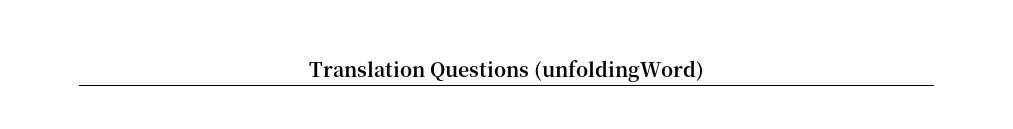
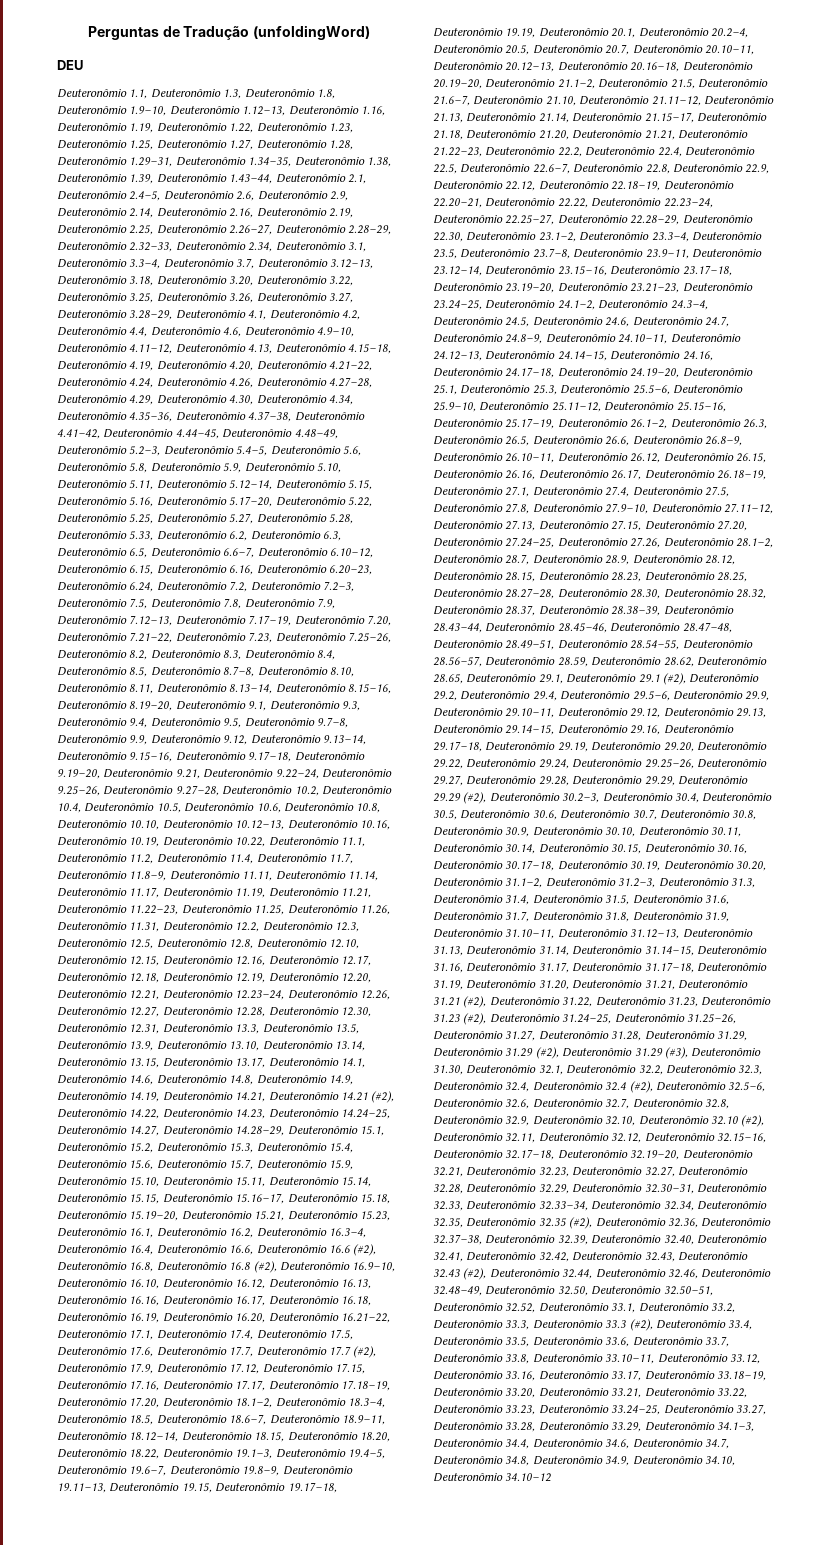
- Translation Questions (unfoldingWord)
+ Perguntas de Tradução (unfoldingWord)
+ DEU
+ Deuteronômio 1.1, Deuteronômio 1.3, Deuteronômio 1.8, Deuteronômio 1.9–10, Deuteronômio 1.12–13, Deuteronômio 1.16, Deuteronômio 1.19, Deuteronômio 1.22, Deuteronômio 1.23, Deuteronômio 1.25, Deuteronômio 1.27, Deuteronômio 1.28, Deuteronômio 1.29–31, Deuteronômio 1.34–35, Deuteronômio 1.38, Deuteronômio 1.39, Deuteronômio 1.43–44, Deuteronômio 2.1, Deuteronômio 2.4–5, Deuteronômio 2.6, Deuteronômio 2.9, Deuteronômio 2.14, Deuteronômio 2.16, Deuteronômio 2.19, Deuteronômio 2.25, Deuteronômio 2.26–27, Deuteronômio 2.28–29, Deuteronômio 2.32–33, Deuteronômio 2.34, Deuteronômio 3.1, Deuteronômio 3.3–4, Deuteronômio 3.7, Deuteronômio 3.12–13, Deuteronômio 3.18, Deuteronômio 3.20, Deuteronômio 3.22, Deuteronômio 3.25, Deuteronômio 3.26, Deuteronômio 3.27, Deuteronômio 3.28–29, Deuteronômio 4.1, Deuteronômio 4.2, Deuteronômio 4.4, Deuteronômio 4.6, Deuteronômio 4.9–10, Deuteronômio 4.11–12, Deuteronômio 4.13, Deuteronômio 4.15–18, Deuteronômio 4.19, Deuteronômio 4.20, Deuteronômio 4.21–22, Deuteronômio 4.24, Deuteronômio 4.26, Deuteronômio 4.27–28, Deuteronômio 4.29, Deuteronômio 4.30, Deuteronômio 4.34, Deuteronômio 4.35–36, Deuteronômio 4.37–38, Deuteronômio 4.41–42, Deuteronômio 4.44–45, Deuteronômio 4.48–49, Deuteronômio 5.2–3, Deuteronômio 5.4–5, Deuteronômio 5.6, Deuteronômio 5.8, Deuteronômio 5.9, Deuteronômio 5.10, Deuteronômio 5.11, Deuteronômio 5.12–14, Deuteronômio 5.15, Deuteronômio 5.16, Deuteronômio 5.17–20, Deuteronômio 5.22, Deuteronômio 5.25, Deuteronômio 5.27, Deuteronômio 5.28, Deuteronômio 5.33, Deuteronômio 6.2, Deuteronômio 6.3, Deuteronômio 6.5, Deuteronômio 6.6–7, Deuteronômio 6.10–12, Deuteronômio 6.15, Deuteronômio 6.16, Deuteronômio 6.20–23, Deuteronômio 6.24, Deuteronômio 7.2, Deuteronômio 7.2–3, Deuteronômio 7.5, Deuteronômio 7.8, Deuteronômio 7.9, Deuteronômio 7.12–13, Deuteronômio 7.17–19, Deuteronômio 7.20, Deuteronômio 7.21–22, Deuteronômio 7.23, Deuteronômio 7.25–26, Deuteronômio 8.2, Deuteronômio 8.3, Deuteronômio 8.4, Deuteronômio 8.5, Deuteronômio 8.7–8, Deuteronômio 8.10, Deuteronômio 8.11, Deuteronômio 8.13–14, Deuteronômio 8.15–16, Deuteronômio 8.19–20, Deuteronômio 9.1, Deuteronômio 9.3, Deuteronômio 9.4, Deuteronômio 9.5, Deuteronômio 9.7–8, Deuteronômio 9.9, Deuteronômio 9.12, Deuteronômio 9.13–14, Deuteronômio 9.15–16, Deuteronômio 9.17–18, Deuteronômio 9.19–20, Deuteronômio 9.21, Deuteronômio 9.22–24, Deuteronômio 9.25–26, Deuteronômio 9.27–28, Deuteronômio 10.2, Deuteronômio 10.4, Deuteronômio 10.5, Deuteronômio 10.6, Deuteronômio 10.8, Deuteronômio 10.10, Deuteronômio 10.12–13, Deuteronômio 10.16, Deuteronômio 10.19, Deuteronômio 10.22, Deuteronômio 11.1, Deuteronômio 11.2, Deuteronômio 11.4, Deuteronômio 11.7, Deuteronômio 11.8–9, Deuteronômio 11.11, Deuteronômio 11.14, Deuteronômio 11.17, Deuteronômio 11.19, Deuteronômio 11.21, Deuteronômio 11.22–23, Deuteronômio 11.25, Deuteronômio 11.26, Deuteronômio 11.31, Deuteronômio 12.2, Deuteronômio 12.3, Deuteronômio 12.5, Deuteronômio 12.8, Deuteronômio 12.10, Deuteronômio 12.15, Deuteronômio 12.16, Deuteronômio 12.17, Deuteronômio 12.18, Deuteronômio 12.19, Deuteronômio 12.20, Deuteronômio 12.21, Deuteronômio 12.23–24, Deuteronômio 12.26, Deuteronômio 12.27, Deuteronômio 12.28, Deuteronômio 12.30, Deuteronômio 12.31, Deuteronômio 13.3, Deuteronômio 13.5, Deuteronômio 13.9, Deuteronômio 13.10, Deuteronômio 13.14, Deuteronômio 13.15, Deuteronômio 13.17, Deuteronômio 14.1, Deuteronômio 14.6, Deuteronômio 14.8, Deuteronômio 14.9, Deuteronômio 14.19, Deuteronômio 14.21, Deuteronômio 14.21 (#2), Deuteronômio 14.22, Deuteronômio 14.23, Deuteronômio 14.24–25, Deuteronômio 14.27, Deuteronômio 14.28–29, Deuteronômio 15.1, Deuteronômio 15.2, Deuteronômio 15.3, Deuteronômio 15.4, Deuteronômio 15.6, Deuteronômio 15.7, Deuteronômio 15.9, Deuteronômio 15.10, Deuteronômio 15.11, Deuteronômio 15.14, Deuteronômio 15.15, Deuteronômio 15.16–17, Deuteronômio 15.18, Deuteronômio 15.19–20, Deuteronômio 15.21, Deuteronômio 15.23, Deuteronômio 16.1, Deuteronômio 16.2, Deuteronômio 16.3–4, Deuteronômio 16.4, Deuteronômio 16.6, Deuteronômio 16.6 (#2), Deuteronômio 16.8, Deuteronômio 16.8 (#2), Deuteronômio 16.9–10, Deuteronômio 16.10, Deuteronômio 16.12, Deuteronômio 16.13, Deuteronômio 16.16, Deuteronômio 16.17, Deuteronômio 16.18, Deuteronômio 16.19, Deuteronômio 16.20, Deuteronômio 16.21–22, Deuteronômio 17.1, Deuteronômio 17.4, Deuteronômio 17.5, Deuteronômio 17.6, Deuteronômio 17.7, Deuteronômio 17.7 (#2), Deuteronômio 17.9, Deuteronômio 17.12, Deuteronômio 17.15, Deuteronômio 17.16, Deuteronômio 17.17, Deuteronômio 17.18–19, Deuteronômio 17.20, Deuteronômio 18.1–2, Deuteronômio 18.3–4, Deuteronômio 18.5, Deuteronômio 18.6–7, Deuteronômio 18.9–11, Deuteronômio 18.12–14, Deuteronômio 18.15, Deuteronômio 18.20, Deuteronômio 18.22, Deuteronômio 19.1–3, Deuteronômio 19.4–5, Deuteronômio 19.6–7, Deuteronômio 19.8–9, Deuteronômio 19.11–13, Deuteronômio 19.15, Deuteronômio 19.17–18, Deuteronômio 19.19, Deuteronômio 20.1, Deuteronômio 20.2–4, Deuteronômio 20.5, Deuteronômio 20.7, Deuteronômio 20.10–11, Deuteronômio 20.12–13, Deuteronômio 20.16–18, Deuteronômio 20.19–20, Deuteronômio 21.1–2, Deuteronômio 21.5, Deuteronômio 21.6–7, Deuteronômio 21.10, Deuteronômio 21.11–12, Deuteronômio 21.13, Deuteronômio 21.14, Deuteronômio 21.15–17, Deuteronômio 21.18, Deuteronômio 21.20, Deuteronômio 21.21, Deuteronômio 21.22–23, Deuteronômio 22.2, Deuteronômio 22.4, Deuteronômio 22.5, Deuteronômio 22.6–7, Deuteronômio 22.8, Deuteronômio 22.9, Deuteronômio 22.12, Deuteronômio 22.18–19, Deuteronômio 22.20–21, Deuteronômio 22.22, Deuteronômio 22.23–24, Deuteronômio 22.25–27, Deuteronômio 22.28–29, Deuteronômio 22.30, Deuteronômio 23.1–2, Deuteronômio 23.3–4, Deuteronômio 23.5, Deuteronômio 23.7–8, Deuteronômio 23.9–11, Deuteronômio 23.12–14, Deuteronômio 23.15–16, Deuteronômio 23.17–18, Deuteronômio 23.19–20, Deuteronômio 23.21–23, Deuteronômio 23.24–25, Deuteronômio 24.1–2, Deuteronômio 24.3–4, Deuteronômio 24.5, Deuteronômio 24.6, Deuteronômio 24.7, Deuteronômio 24.8–9, Deuteronômio 24.10–11, Deuteronômio 24.12–13, Deuteronômio 24.14–15, Deuteronômio 24.16, Deuteronômio 24.17–18, Deuteronômio 24.19–20, Deuteronômio 25.1, Deuteronômio 25.3, Deuteronômio 25.5–6, Deuteronômio 25.9–10, Deuteronômio 25.11–12, Deuteronômio 25.15–16, Deuteronômio 25.17–19, Deuteronômio 26.1–2, Deuteronômio 26.3, Deuteronômio 26.5, Deuteronômio 26.6, Deuteronômio 26.8–9, Deuteronômio 26.10–11, Deuteronômio 26.12, Deuteronômio 26.15, Deuteronômio 26.16, Deuteronômio 26.17, Deuteronômio 26.18–19, Deuteronômio 27.1, Deuteronômio 27.4, Deuteronômio 27.5, Deuteronômio 27.8, Deuteronômio 27.9–10, Deuteronômio 27.11–12, Deuteronômio 27.13, Deuteronômio 27.15, Deuteronômio 27.20, Deuteronômio 27.24–25, Deuteronômio 27.26, Deuteronômio 28.1–2, Deuteronômio 28.7, Deuteronômio 28.9, Deuteronômio 28.12, Deuteronômio 28.15, Deuteronômio 28.23, Deuteronômio 28.25, Deuteronômio 28.27–28, Deuteronômio 28.30, Deuteronômio 28.32, Deuteronômio 28.37, Deuteronômio 28.38–39, Deuteronômio 28.43–44, Deuteronômio 28.45–46, Deuteronômio 28.47–48, Deuteronômio 28.49–51, Deuteronômio 28.54–55, Deuteronômio 28.56–57, Deuteronômio 28.59, Deuteronômio 28.62, Deuteronômio 28.65, Deuteronômio 29.1, Deuteronômio 29.1 (#2), Deuteronômio 29.2, Deuteronômio 29.4, Deuteronômio 29.5–6, Deuteronômio 29.9, Deuteronômio 29.10–11, Deuteronômio 29.12, Deuteronômio 29.13, Deuteronômio 29.14–15, Deuteronômio 29.16, Deuteronômio 29.17–18, Deuteronômio 29.19, Deuteronômio 29.20, Deuteronômio 29.22, Deuteronômio 29.24, Deuteronômio 29.25–26, Deuteronômio 29.27, Deuteronômio 29.28, Deuteronômio 29.29, Deuteronômio 29.29 (#2), Deuteronômio 30.2–3, Deuteronômio 30.4, Deuteronômio 30.5, Deuteronômio 30.6, Deuteronômio 30.7, Deuteronômio 30.8, Deuteronômio 30.9, Deuteronômio 30.10, Deuteronômio 30.11, Deuteronômio 30.14, Deuteronômio 30.15, Deuteronômio 30.16, Deuteronômio 30.17–18, Deuteronômio 30.19, Deuteronômio 30.20, Deuteronômio 31.1–2, Deuteronômio 31.2–3, Deuteronômio 31.3, Deuteronômio 31.4, Deuteronômio 31.5, Deuteronômio 31.6, Deuteronômio 31.7, Deuteronômio 31.8, Deuteronômio 31.9, Deuteronômio 31.10–11, Deuteronômio 31.12–13, Deuteronômio 31.13, Deuteronômio 31.14, Deuteronômio 31.14–15, Deuteronômio 31.16, Deuteronômio 31.17, Deuteronômio 31.17–18, Deuteronômio 31.19, Deuteronômio 31.20, Deuteronômio 31.21, Deuteronômio 31.21 (#2), Deuteronômio 31.22, Deuteronômio 31.23, Deuteronômio 31.23 (#2), Deuteronômio 31.24–25, Deuteronômio 31.25–26, Deuteronômio 31.27, Deuteronômio 31.28, Deuteronômio 31.29, Deuteronômio 31.29 (#2), Deuteronômio 31.29 (#3), Deuteronômio 31.30, Deuteronômio 32.1, Deuteronômio 32.2, Deuteronômio 32.3, Deuteronômio 32.4, Deuteronômio 32.4 (#2), Deuteronômio 32.5–6, Deuteronômio 32.6, Deuteronômio 32.7, Deuteronômio 32.8, Deuteronômio 32.9, Deuteronômio 32.10, Deuteronômio 32.10 (#2), Deuteronômio 32.11, Deuteronômio 32.12, Deuteronômio 32.15–16, Deuteronômio 32.17–18, Deuteronômio 32.19–20, Deuteronômio 32.21, Deuteronômio 32.23, Deuteronômio 32.27, Deuteronômio 32.28, Deuteronômio 32.29, Deuteronômio 32.30–31, Deuteronômio 32.33, Deuteronômio 32.33–34, Deuteronômio 32.34, Deuteronômio 32.35, Deuteronômio 32.35 (#2), Deuteronômio 32.36, Deuteronômio 32.37–38, Deuteronômio 32.39, Deuteronômio 32.40, Deuteronômio 32.41, Deuteronômio 32.42, Deuteronômio 32.43, Deuteronômio 32.43 (#2), Deuteronômio 32.44, Deuteronômio 32.46, Deuteronômio 32.48–49, Deuteronômio 32.50, Deuteronômio 32.50–51, Deuteronômio 32.52, Deuteronômio 33.1, Deuteronômio 33.2, Deuteronômio 33.3, Deuteronômio 33.3 (#2), Deuteronômio 33.4, Deuteronômio 33.5, Deuteronômio 33.6, Deuteronômio 33.7, Deuteronômio 33.8, Deuteronômio 33.10–11, Deuteronômio 33.12, Deuteronômio 33.16, Deuteronômio 33.17, Deuteronômio 33.18–19, Deuteronômio 33.20, Deuteronômio 33.21, Deuteronômio 33.22, Deuteronômio 33.23, Deuteronômio 33.24–25, Deuteronômio 33.27, Deuteronômio 33.28, Deuteronômio 33.29, Deuteronômio 34.1–3, Deuteronômio 34.4, Deuteronômio 34.6, Deuteronômio 34.7, Deuteronômio 34.8, Deuteronômio 34.9, Deuteronômio 34.10, Deuteronômio 34.10–12

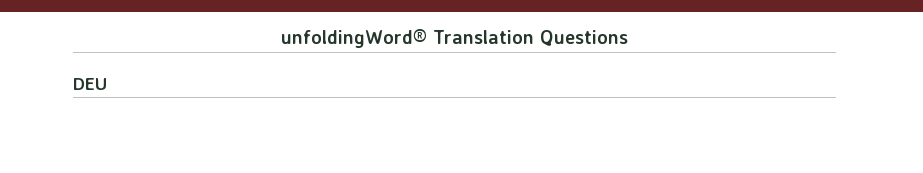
- Perguntas de Tradução (unfoldingWord)
+ unfoldingWord® Translation Questions
  DEU
- Deuteronômio 1.1, Deuteronômio 1.3, Deuteronômio 1.8, Deuteronômio 1.9–10, Deuteronômio 1.12–13, Deuteronômio 1.16, Deuteronômio 1.19, Deuteronômio 1.22, Deuteronômio 1.23, Deuteronômio 1.25, Deuteronômio 1.27, Deuteronômio 1.28, Deuteronômio 1.29–31, Deuteronômio 1.34–35, Deuteronômio 1.38, Deuteronômio 1.39, Deuteronômio 1.43–44, Deuteronômio 2.1, Deuteronômio 2.4–5, Deuteronômio 2.6, Deuteronômio 2.9, Deuteronômio 2.14, Deuteronômio 2.16, Deuteronômio 2.19, Deuteronômio 2.25, Deuteronômio 2.26–27, Deuteronômio 2.28–29, Deuteronômio 2.32–33, Deuteronômio 2.34, Deuteronômio 3.1, Deuteronômio 3.3–4, Deuteronômio 3.7, Deuteronômio 3.12–13, Deuteronômio 3.18, Deuteronômio 3.20, Deuteronômio 3.22, Deuteronômio 3.25, Deuteronômio 3.26, Deuteronômio 3.27, Deuteronômio 3.28–29, Deuteronômio 4.1, Deuteronômio 4.2, Deuteronômio 4.4, Deuteronômio 4.6, Deuteronômio 4.9–10, Deuteronômio 4.11–12, Deuteronômio 4.13, Deuteronômio 4.15–18, Deuteronômio 4.19, Deuteronômio 4.20, Deuteronômio 4.21–22, Deuteronômio 4.24, Deuteronômio 4.26, Deuteronômio 4.27–28, Deuteronômio 4.29, Deuteronômio 4.30, Deuteronômio 4.34, Deuteronômio 4.35–36, Deuteronômio 4.37–38, Deuteronômio 4.41–42, Deuteronômio 4.44–45, Deuteronômio 4.48–49, Deuteronômio 5.2–3, Deuteronômio 5.4–5, Deuteronômio 5.6, Deuteronômio 5.8, Deuteronômio 5.9, Deuteronômio 5.10, Deuteronômio 5.11, Deuteronômio 5.12–14, Deuteronômio 5.15, Deuteronômio 5.16, Deuteronômio 5.17–20, Deuteronômio 5.22, Deuteronômio 5.25, Deuteronômio 5.27, Deuteronômio 5.28, Deuteronômio 5.33, Deuteronômio 6.2, Deuteronômio 6.3, Deuteronômio 6.5, Deuteronômio 6.6–7, Deuteronômio 6.10–12, Deuteronômio 6.15, Deuteronômio 6.16, Deuteronômio 6.20–23, Deuteronômio 6.24, Deuteronômio 7.2, Deuteronômio 7.2–3, Deuteronômio 7.5, Deuteronômio 7.8, Deuteronômio 7.9, Deuteronômio 7.12–13, Deuteronômio 7.17–19, Deuteronômio 7.20, Deuteronômio 7.21–22, Deuteronômio 7.23, Deuteronômio 7.25–26, Deuteronômio 8.2, Deuteronômio 8.3, Deuteronômio 8.4, Deuteronômio 8.5, Deuteronômio 8.7–8, Deuteronômio 8.10, Deuteronômio 8.11, Deuteronômio 8.13–14, Deuteronômio 8.15–16, Deuteronômio 8.19–20, Deuteronômio 9.1, Deuteronômio 9.3, Deuteronômio 9.4, Deuteronômio 9.5, Deuteronômio 9.7–8, Deuteronômio 9.9, Deuteronômio 9.12, Deuteronômio 9.13–14, Deuteronômio 9.15–16, Deuteronômio 9.17–18, Deuteronômio 9.19–20, Deuteronômio 9.21, Deuteronômio 9.22–24, Deuteronômio 9.25–26, Deuteronômio 9.27–28, Deuteronômio 10.2, Deuteronômio 10.4, Deuteronômio 10.5, Deuteronômio 10.6, Deuteronômio 10.8, Deuteronômio 10.10, Deuteronômio 10.12–13, Deuteronômio 10.16, Deuteronômio 10.19, Deuteronômio 10.22, Deuteronômio 11.1, Deuteronômio 11.2, Deuteronômio 11.4, Deuteronômio 11.7, Deuteronômio 11.8–9, Deuteronômio 11.11, Deuteronômio 11.14, Deuteronômio 11.17, Deuteronômio 11.19, Deuteronômio 11.21, Deuteronômio 11.22–23, Deuteronômio 11.25, Deuteronômio 11.26, Deuteronômio 11.31, Deuteronômio 12.2, Deuteronômio 12.3, Deuteronômio 12.5, Deuteronômio 12.8, Deuteronômio 12.10, Deuteronômio 12.15, Deuteronômio 12.16, Deuteronômio 12.17, Deuteronômio 12.18, Deuteronômio 12.19, Deuteronômio 12.20, Deuteronômio 12.21, Deuteronômio 12.23–24, Deuteronômio 12.26, Deuteronômio 12.27, Deuteronômio 12.28, Deuteronômio 12.30, Deuteronômio 12.31, Deuteronômio 13.3, Deuteronômio 13.5, Deuteronômio 13.9, Deuteronômio 13.10, Deuteronômio 13.14, Deuteronômio 13.15, Deuteronômio 13.17, Deuteronômio 14.1, Deuteronômio 14.6, Deuteronômio 14.8, Deuteronômio 14.9, Deuteronômio 14.19, Deuteronômio 14.21, Deuteronômio 14.21 (#2), Deuteronômio 14.22, Deuteronômio 14.23, Deuteronômio 14.24–25, Deuteronômio 14.27, Deuteronômio 14.28–29, Deuteronômio 15.1, Deuteronômio 15.2, Deuteronômio 15.3, Deuteronômio 15.4, Deuteronômio 15.6, Deuteronômio 15.7, Deuteronômio 15.9, Deuteronômio 15.10, Deuteronômio 15.11, Deuteronômio 15.14, Deuteronômio 15.15, Deuteronômio 15.16–17, Deuteronômio 15.18, Deuteronômio 15.19–20, Deuteronômio 15.21, Deuteronômio 15.23, Deuteronômio 16.1, Deuteronômio 16.2, Deuteronômio 16.3–4, Deuteronômio 16.4, Deuteronômio 16.6, Deuteronômio 16.6 (#2), Deuteronômio 16.8, Deuteronômio 16.8 (#2), Deuteronômio 16.9–10, Deuteronômio 16.10, Deuteronômio 16.12, Deuteronômio 16.13, Deuteronômio 16.16, Deuteronômio 16.17, Deuteronômio 16.18, Deuteronômio 16.19, Deuteronômio 16.20, Deuteronômio 16.21–22, Deuteronômio 17.1, Deuteronômio 17.4, Deuteronômio 17.5, Deuteronômio 17.6, Deuteronômio 17.7, Deuteronômio 17.7 (#2), Deuteronômio 17.9, Deuteronômio 17.12, Deuteronômio 17.15, Deuteronômio 17.16, Deuteronômio 17.17, Deuteronômio 17.18–19, Deuteronômio 17.20, Deuteronômio 18.1–2, Deuteronômio 18.3–4, Deuteronômio 18.5, Deuteronômio 18.6–7, Deuteronômio 18.9–11, Deuteronômio 18.12–14, Deuteronômio 18.15, Deuteronômio 18.20, Deuteronômio 18.22, Deuteronômio 19.1–3, Deuteronômio 19.4–5, Deuteronômio 19.6–7, Deuteronômio 19.8–9, Deuteronômio 19.11–13, Deuteronômio 19.15, Deuteronômio 19.17–18, Deuteronômio 19.19, Deuteronômio 20.1, Deuteronômio 20.2–4, Deuteronômio 20.5, Deuteronômio 20.7, Deuteronômio 20.10–11, Deuteronômio 20.12–13, Deuteronômio 20.16–18, Deuteronômio 20.19–20, Deuteronômio 21.1–2, Deuteronômio 21.5, Deuteronômio 21.6–7, Deuteronômio 21.10, Deuteronômio 21.11–12, Deuteronômio 21.13, Deuteronômio 21.14, Deuteronômio 21.15–17, Deuteronômio 21.18, Deuteronômio 21.20, Deuteronômio 21.21, Deuteronômio 21.22–23, Deuteronômio 22.2, Deuteronômio 22.4, Deuteronômio 22.5, Deuteronômio 22.6–7, Deuteronômio 22.8, Deuteronômio 22.9, Deuteronômio 22.12, Deuteronômio 22.18–19, Deuteronômio 22.20–21, Deuteronômio 22.22, Deuteronômio 22.23–24, Deuteronômio 22.25–27, Deuteronômio 22.28–29, Deuteronômio 22.30, Deuteronômio 23.1–2, Deuteronômio 23.3–4, Deuteronômio 23.5, Deuteronômio 23.7–8, Deuteronômio 23.9–11, Deuteronômio 23.12–14, Deuteronômio 23.15–16, Deuteronômio 23.17–18, Deuteronômio 23.19–20, Deuteronômio 23.21–23, Deuteronômio 23.24–25, Deuteronômio 24.1–2, Deuteronômio 24.3–4, Deuteronômio 24.5, Deuteronômio 24.6, Deuteronômio 24.7, Deuteronômio 24.8–9, Deuteronômio 24.10–11, Deuteronômio 24.12–13, Deuteronômio 24.14–15, Deuteronômio 24.16, Deuteronômio 24.17–18, Deuteronômio 24.19–20, Deuteronômio 25.1, Deuteronômio 25.3, Deuteronômio 25.5–6, Deuteronômio 25.9–10, Deuteronômio 25.11–12, Deuteronômio 25.15–16, Deuteronômio 25.17–19, Deuteronômio 26.1–2, Deuteronômio 26.3, Deuteronômio 26.5, Deuteronômio 26.6, Deuteronômio 26.8–9, Deuteronômio 26.10–11, Deuteronômio 26.12, Deuteronômio 26.15, Deuteronômio 26.16, Deuteronômio 26.17, Deuteronômio 26.18–19, Deuteronômio 27.1, Deuteronômio 27.4, Deuteronômio 27.5, Deuteronômio 27.8, Deuteronômio 27.9–10, Deuteronômio 27.11–12, Deuteronômio 27.13, Deuteronômio 27.15, Deuteronômio 27.20, Deuteronômio 27.24–25, Deuteronômio 27.26, Deuteronômio 28.1–2, Deuteronômio 28.7, Deuteronômio 28.9, Deuteronômio 28.12, Deuteronômio 28.15, Deuteronômio 28.23, Deuteronômio 28.25, Deuteronômio 28.27–28, Deuteronômio 28.30, Deuteronômio 28.32, Deuteronômio 28.37, Deuteronômio 28.38–39, Deuteronômio 28.43–44, Deuteronômio 28.45–46, Deuteronômio 28.47–48, Deuteronômio 28.49–51, Deuteronômio 28.54–55, Deuteronômio 28.56–57, Deuteronômio 28.59, Deuteronômio 28.62, Deuteronômio 28.65, Deuteronômio 29.1, Deuteronômio 29.1 (#2), Deuteronômio 29.2, Deuteronômio 29.4, Deuteronômio 29.5–6, Deuteronômio 29.9, Deuteronômio 29.10–11, Deuteronômio 29.12, Deuteronômio 29.13, Deuteronômio 29.14–15, Deuteronômio 29.16, Deuteronômio 29.17–18, Deuteronômio 29.19, Deuteronômio 29.20, Deuteronômio 29.22, Deuteronômio 29.24, Deuteronômio 29.25–26, Deuteronômio 29.27, Deuteronômio 29.28, Deuteronômio 29.29, Deuteronômio 29.29 (#2), Deuteronômio 30.2–3, Deuteronômio 30.4, Deuteronômio 30.5, Deuteronômio 30.6, Deuteronômio 30.7, Deuteronômio 30.8, Deuteronômio 30.9, Deuteronômio 30.10, Deuteronômio 30.11, Deuteronômio 30.14, Deuteronômio 30.15, Deuteronômio 30.16, Deuteronômio 30.17–18, Deuteronômio 30.19, Deuteronômio 30.20, Deuteronômio 31.1–2, Deuteronômio 31.2–3, Deuteronômio 31.3, Deuteronômio 31.4, Deuteronômio 31.5, Deuteronômio 31.6, Deuteronômio 31.7, Deuteronômio 31.8, Deuteronômio 31.9, Deuteronômio 31.10–11, Deuteronômio 31.12–13, Deuteronômio 31.13, Deuteronômio 31.14, Deuteronômio 31.14–15, Deuteronômio 31.16, Deuteronômio 31.17, Deuteronômio 31.17–18, Deuteronômio 31.19, Deuteronômio 31.20, Deuteronômio 31.21, Deuteronômio 31.21 (#2), Deuteronômio 31.22, Deuteronômio 31.23, Deuteronômio 31.23 (#2), Deuteronômio 31.24–25, Deuteronômio 31.25–26, Deuteronômio 31.27, Deuteronômio 31.28, Deuteronômio 31.29, Deuteronômio 31.29 (#2), Deuteronômio 31.29 (#3), Deuteronômio 31.30, Deuteronômio 32.1, Deuteronômio 32.2, Deuteronômio 32.3, Deuteronômio 32.4, Deuteronômio 32.4 (#2), Deuteronômio 32.5–6, Deuteronômio 32.6, Deuteronômio 32.7, Deuteronômio 32.8, Deuteronômio 32.9, Deuteronômio 32.10, Deuteronômio 32.10 (#2), Deuteronômio 32.11, Deuteronômio 32.12, Deuteronômio 32.15–16, Deuteronômio 32.17–18, Deuteronômio 32.19–20, Deuteronômio 32.21, Deuteronômio 32.23, Deuteronômio 32.27, Deuteronômio 32.28, Deuteronômio 32.29, Deuteronômio 32.30–31, Deuteronômio 32.33, Deuteronômio 32.33–34, Deuteronômio 32.34, Deuteronômio 32.35, Deuteronômio 32.35 (#2), Deuteronômio 32.36, Deuteronômio 32.37–38, Deuteronômio 32.39, Deuteronômio 32.40, Deuteronômio 32.41, Deuteronômio 32.42, Deuteronômio 32.43, Deuteronômio 32.43 (#2), Deuteronômio 32.44, Deuteronômio 32.46, Deuteronômio 32.48–49, Deuteronômio 32.50, Deuteronômio 32.50–51, Deuteronômio 32.52, Deuteronômio 33.1, Deuteronômio 33.2, Deuteronômio 33.3, Deuteronômio 33.3 (#2), Deuteronômio 33.4, Deuteronômio 33.5, Deuteronômio 33.6, Deuteronômio 33.7, Deuteronômio 33.8, Deuteronômio 33.10–11, Deuteronômio 33.12, Deuteronômio 33.16, Deuteronômio 33.17, Deuteronômio 33.18–19, Deuteronômio 33.20, Deuteronômio 33.21, Deuteronômio 33.22, Deuteronômio 33.23, Deuteronômio 33.24–25, Deuteronômio 33.27, Deuteronômio 33.28, Deuteronômio 33.29, Deuteronômio 34.1–3, Deuteronômio 34.4, Deuteronômio 34.6, Deuteronômio 34.7, Deuteronômio 34.8, Deuteronômio 34.9, Deuteronômio 34.10, Deuteronômio 34.10–12

